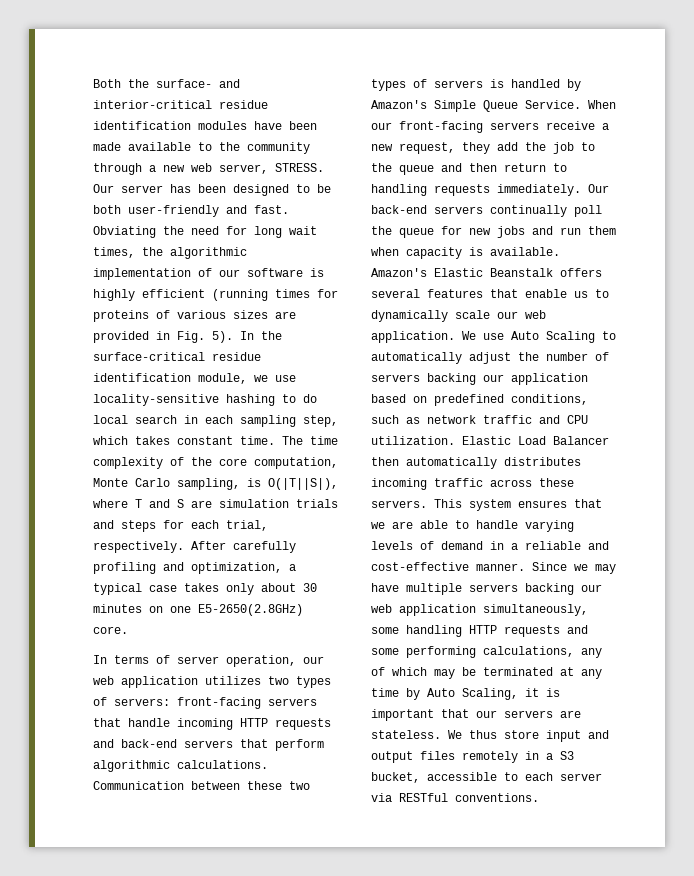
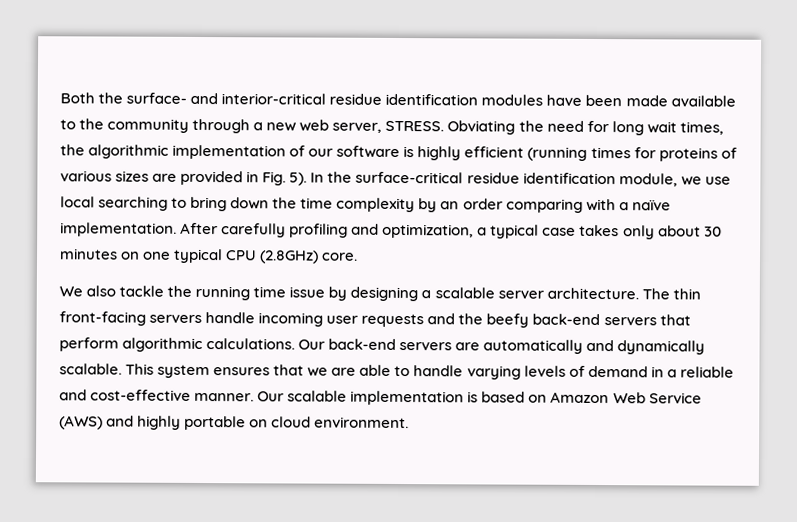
- Our server has been designed to be both user-friendly and fast.
- In the surface-critical residue identification module, we use locality-sensitive hashing to do local search in each sampling step, which takes constant time. The time complexity of the core computation, Monte Carlo sampling, is O(|T||S|), where T and S are simulation trials and steps for each trial, respectively.
+ In the surface-critical residue identification module, we use local searching to bring down the time complexity by an order comparing with a naïve implementation.
- After carefully profiling and optimization, a typical case takes only about 30 minutes on one E5-2650(2.8GHz) core.
- In terms of server operation, our web application utilizes two types of servers: front-facing servers that handle incoming HTTP requests and back-end servers that perform algorithmic calculations.
+ After carefully profiling and optimization, a typical case takes only about 30 minutes on one typical CPU (2.8GHz) core.
+ We also tackle the running time issue by designing a scalable server architecture. The thin front-facing servers handle incoming user requests and the beefy back-end servers that perform algorithmic calculations.
- Communication between these two types of servers is handled by Amazon's Simple Queue Service. When our front-facing servers receive a new request, they add the job to the queue and then return to handling requests immediately. Our back-end servers continually poll the queue for new jobs and run them when capacity is available. Amazon's Elastic Beanstalk offers several features that enable us to dynamically scale our web application. We use Auto Scaling to automatically adjust the number of servers backing our application based on predefined conditions, such as network traffic and CPU utilization. Elastic Load Balancer then automatically distributes incoming traffic across these servers.
+ Our back-end servers are automatically and dynamically scalable.
- Since we may have multiple servers backing our web application simultaneously, some handling HTTP requests and some performing calculations, any of which may be terminated at any time by Auto Scaling, it is important that our servers are stateless. We thus store input and output files remotely in a S3 bucket, accessible to each server via RESTful conventions.
+ Our scalable implementation is based on Amazon Web Service (AWS) and highly portable on cloud environment.

